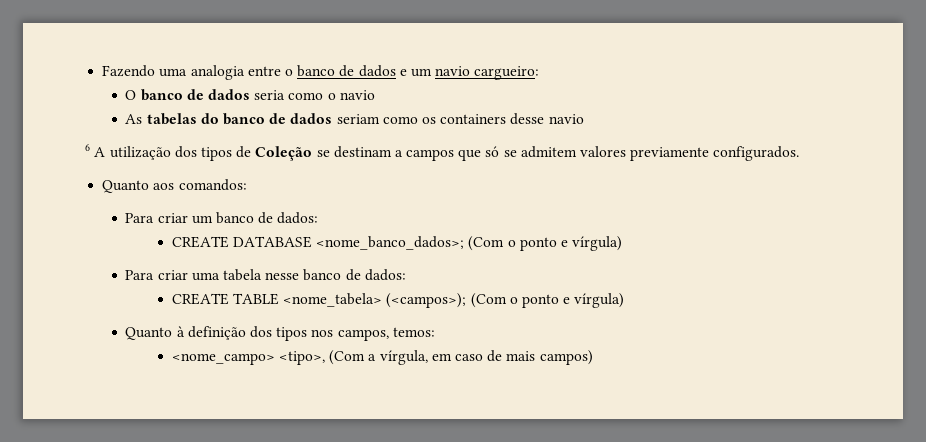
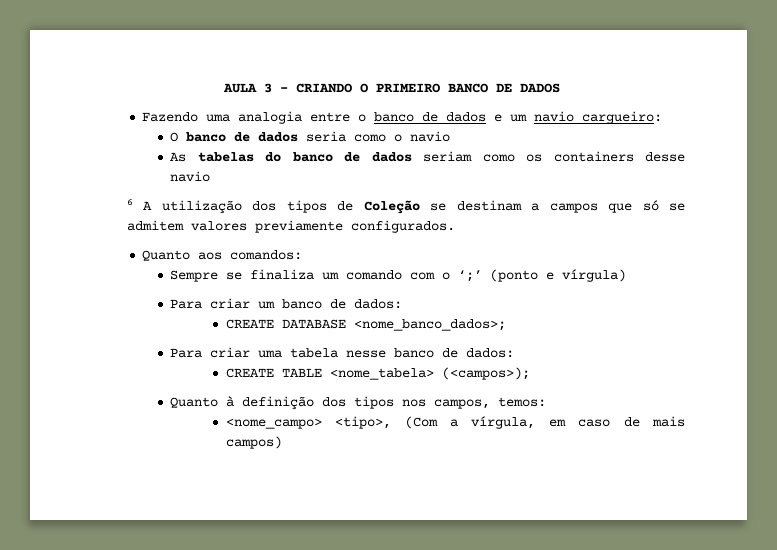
+ AULA 3 – CRIANDO O PRIMEIRO BANCO DE DADOS
+ Sempre se finaliza um comando com o ‘;’ (ponto e vírgula)
- CREATE DATABASE <nome_banco_dados>; (Com o ponto e vírgula)
+ CREATE DATABASE <nome_banco_dados>;
- CREATE TABLE <nome_tabela> (<campos>); (Com o ponto e vírgula)
+ CREATE TABLE <nome_tabela> (<campos>);

